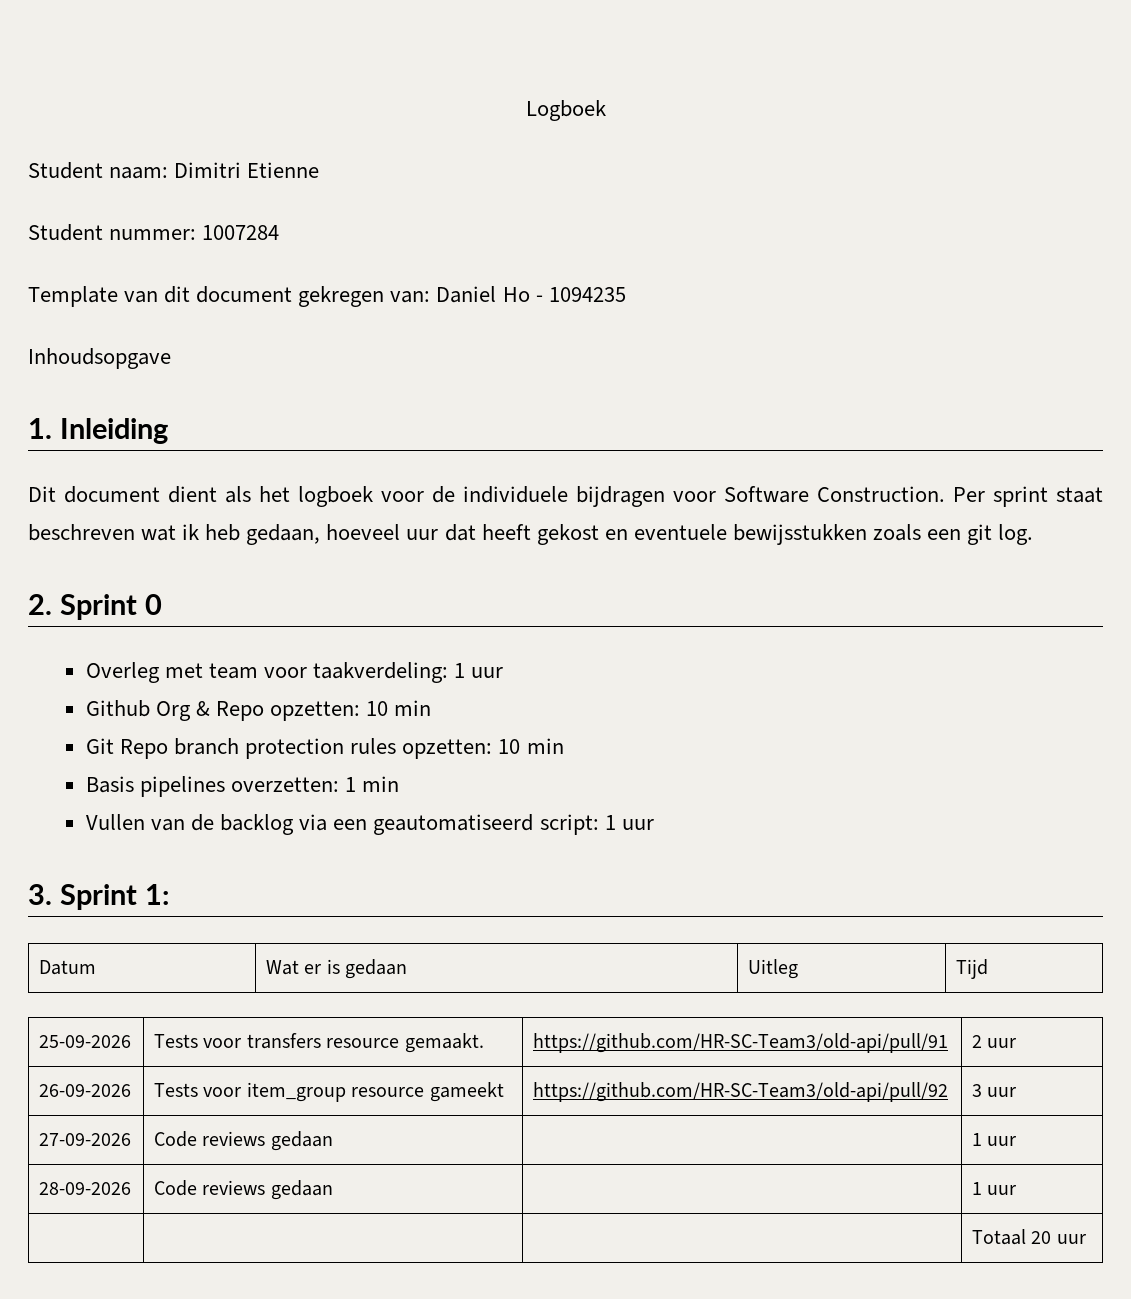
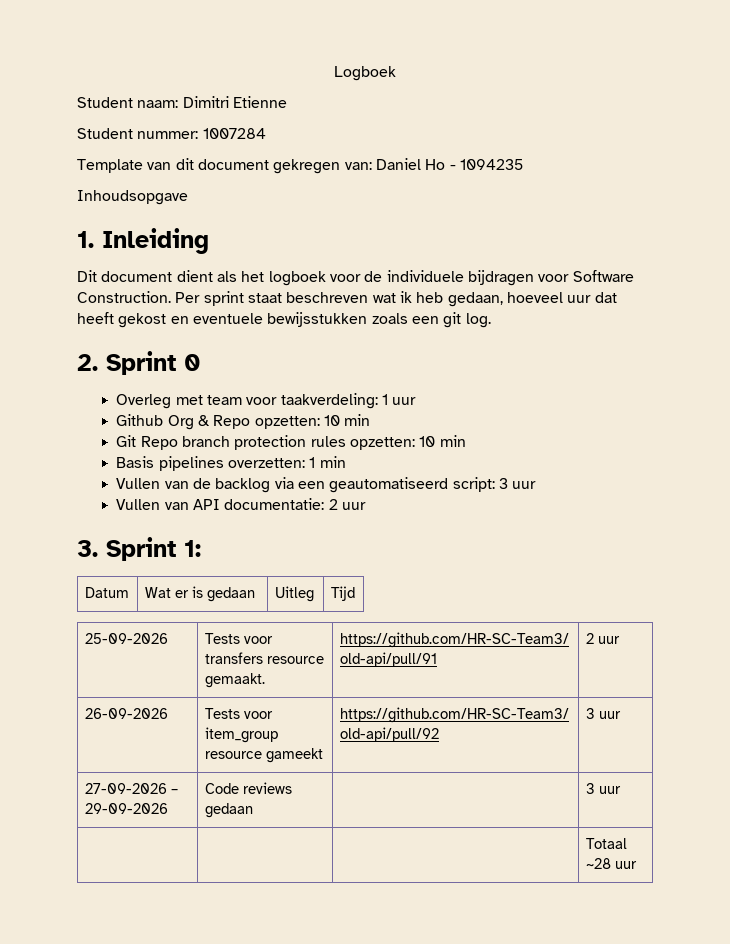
- Vullen van de backlog via een geautomatiseerd script: 1 uur
+ Vullen van de backlog via een geautomatiseerd script: 3 uur
+ Vullen van API documentatie: 2 uur
- 27-09-2026 | Code reviews gedaan | | 1 uur
- 28-09-2026 | Code reviews gedaan | | 1 uur
+ 27-09-2026 – 29-09-2026 | Code reviews gedaan | | 3 uur
- | | | Totaal 20 uur
+ | | | Totaal ~28 uur

